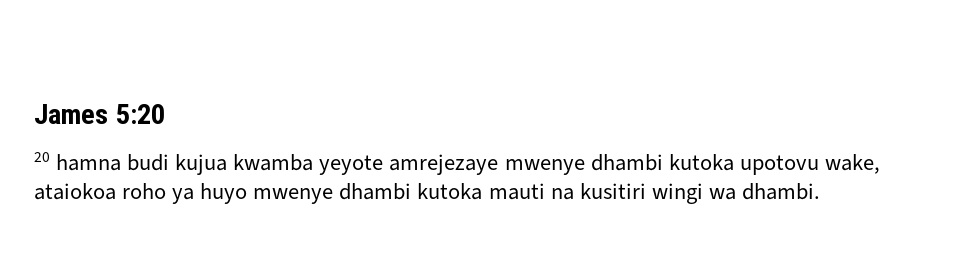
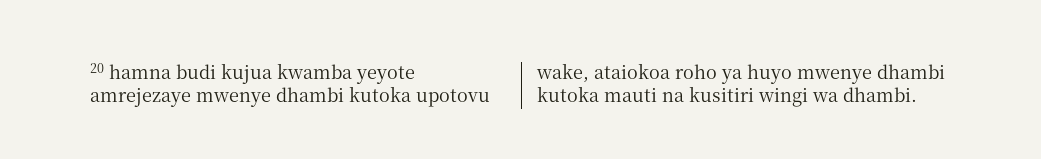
- James 5:20

